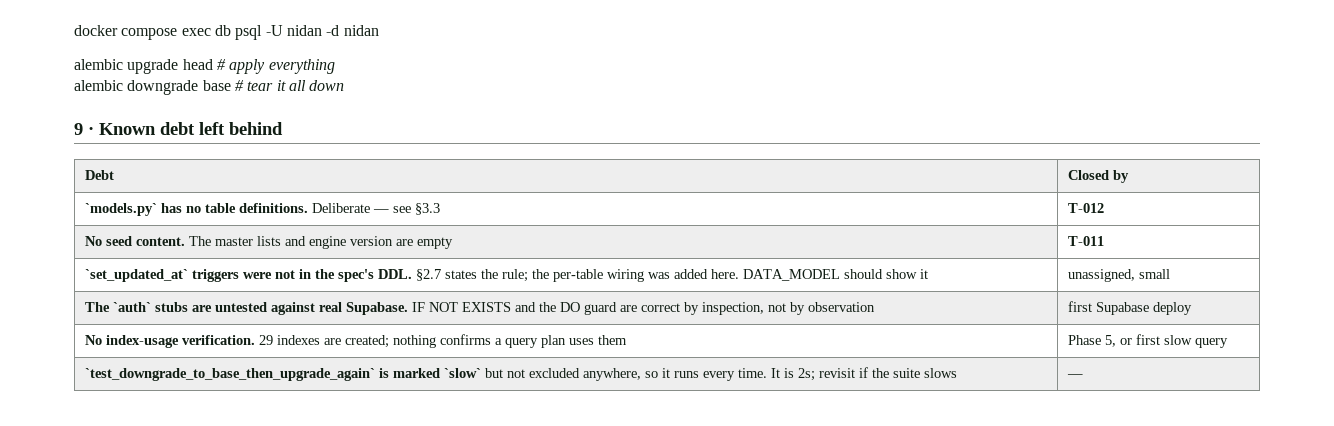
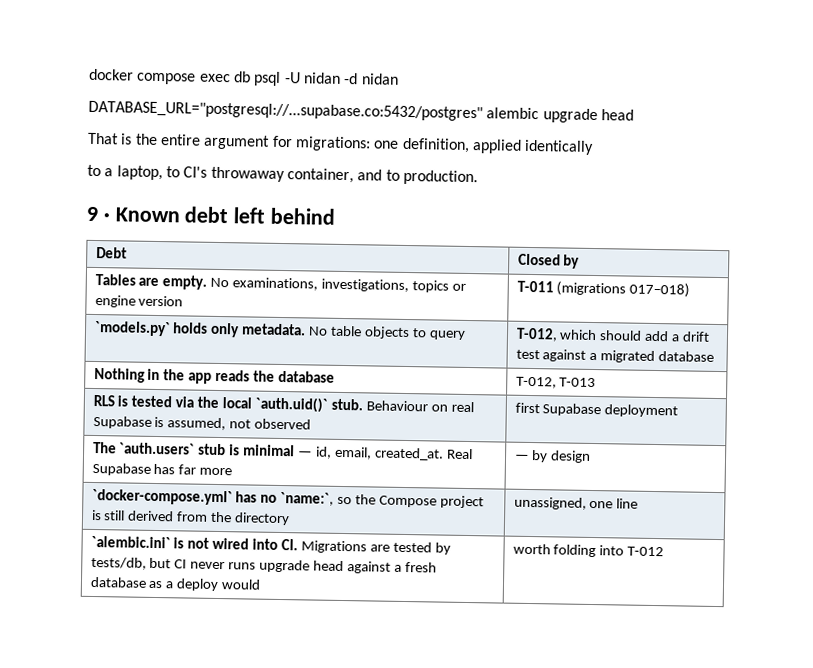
- alembic upgrade head # apply everything
- alembic downgrade base # tear it all down
+ DATABASE_URL="postgresql://...supabase.co:5432/postgres" alembic upgrade head
+ That is the entire argument for migrations: one definition, applied identically
+ to a laptop, to CI's throwaway container, and to production.
- `models.py` has no table definitions. Deliberate — see §3.3 | T-012
- No seed content. The master lists and engine version are empty | T-011
- `set_updated_at` triggers were not in the spec's DDL. §2.7 states the rule; the per-table wiring was added here. DATA_MODEL should show it | unassigned, small
- The `auth` stubs are untested against real Supabase. IF NOT EXISTS and the DO guard are correct by inspection, not by observation | first Supabase deploy
- No index-usage verification. 29 indexes are created; nothing confirms a query plan uses them | Phase 5, or first slow query
- `test_downgrade_to_base_then_upgrade_again` is marked `slow` but not excluded anywhere, so it runs every time. It is 2s; revisit if the suite slows | —
+ Tables are empty. No examinations, investigations, topics or engine version | T-011 (migrations 017–018)
+ `models.py` holds only metadata. No table objects to query | T-012, which should add a drift test against a migrated database
+ Nothing in the app reads the database | T-012, T-013
+ RLS is tested via the local `auth.uid()` stub. Behaviour on real Supabase is assumed, not observed | first Supabase deployment
+ The `auth.users` stub is minimal — id, email, created_at. Real Supabase has far more | — by design
+ `docker-compose.yml` has no `name:`, so the Compose project is still derived from the directory | unassigned, one line
+ `alembic.ini` is not wired into CI. Migrations are tested by tests/db, but CI never runs upgrade head against a fresh database as a deploy would | worth folding into T-012

